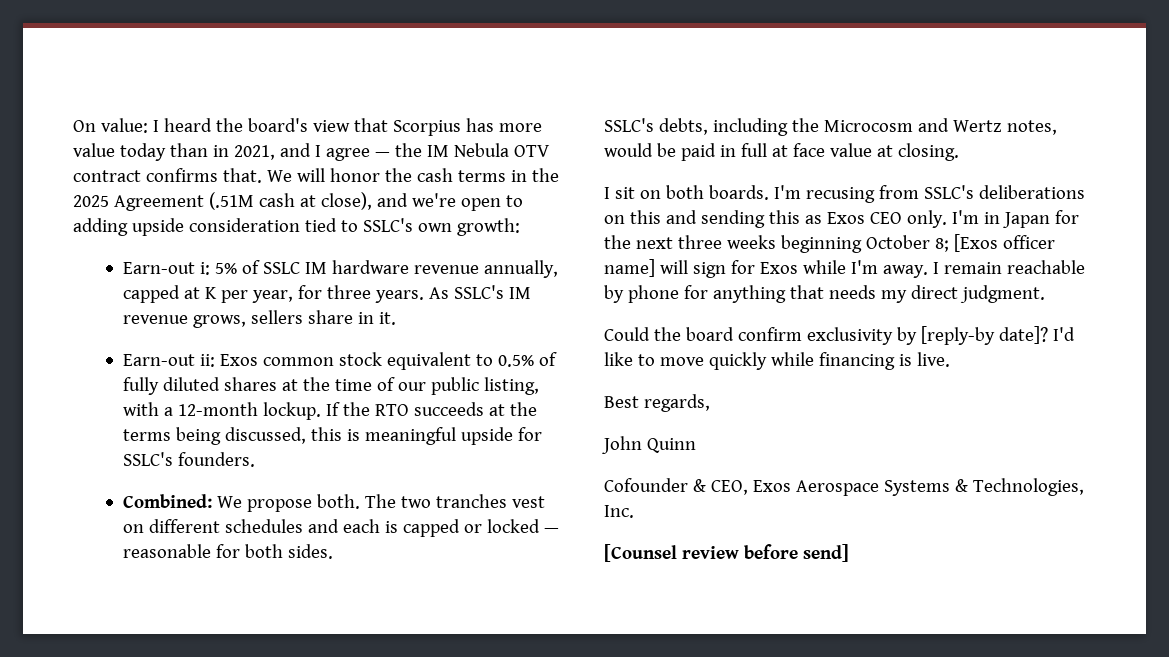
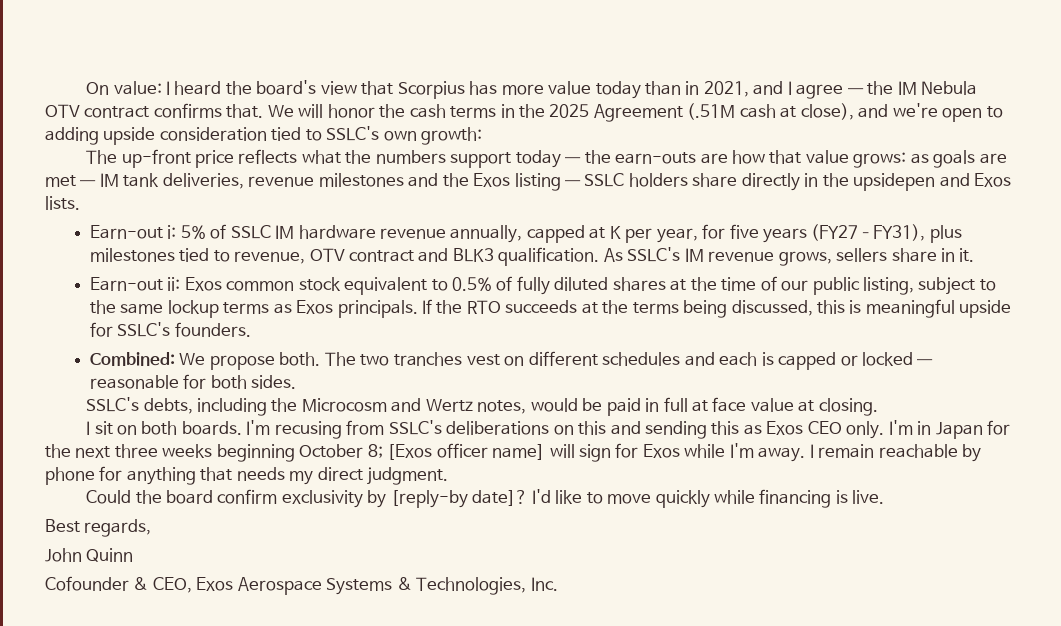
+ The up-front price reflects what the numbers support today — the earn-outs are how that value grows: as goals are met — IM tank deliveries, revenue milestones and the Exos listing — SSLC holders share directly in the upsidepen and Exos lists.
- Earn-out i: 5% of SSLC IM hardware revenue annually, capped at K per year, for three years.
+ Earn-out i: 5% of SSLC IM hardware revenue annually, capped at K per year, for five years (FY27–FY31), plus milestones tied to revenue, OTV contract and BLK3 qualification.
- Earn-out ii: Exos common stock equivalent to 0.5% of fully diluted shares at the time of our public listing, with a 12-month lockup.
+ Earn-out ii: Exos common stock equivalent to 0.5% of fully diluted shares at the time of our public listing, subject to the same lockup terms as Exos principals.
- [Counsel review before send]

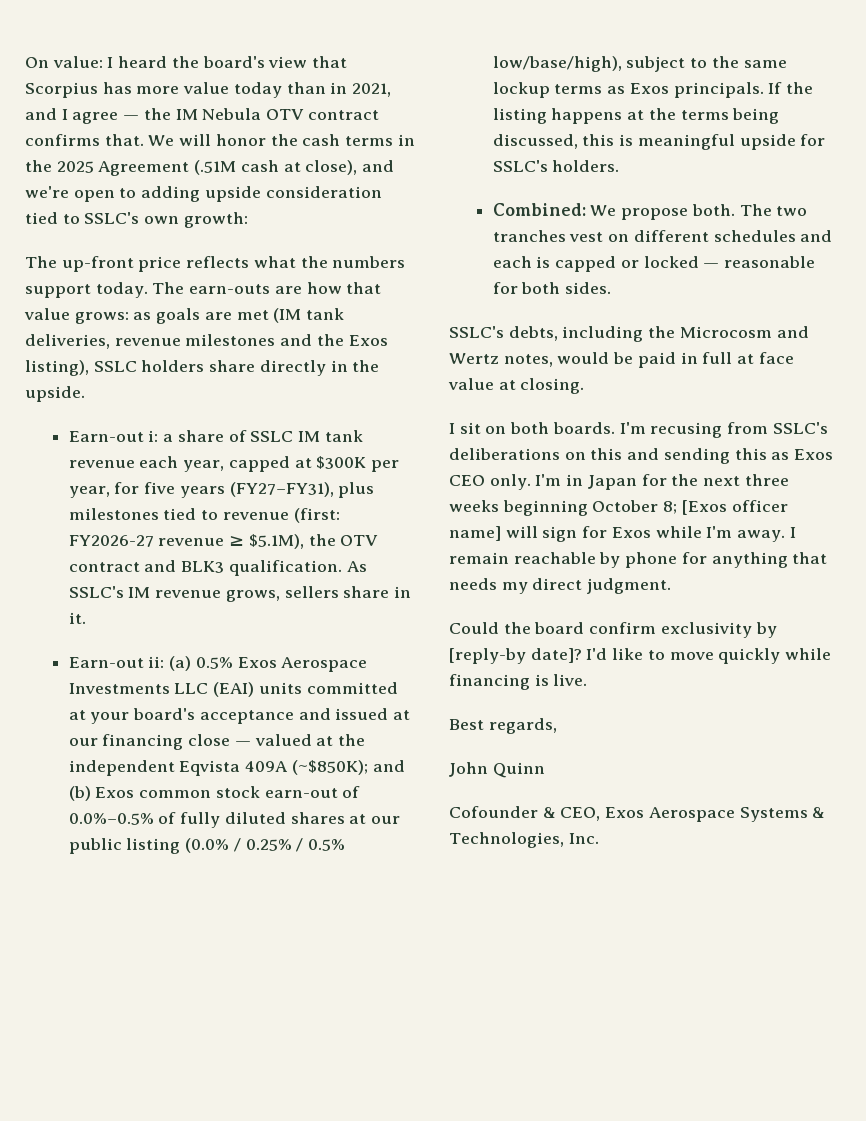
- The up-front price reflects what the numbers support today — the earn-outs are how that value grows: as goals are met — IM tank deliveries, revenue milestones and the Exos listing — SSLC holders share directly in the upsidepen and Exos lists.
+ The up-front price reflects what the numbers support today. The earn-outs are how that value grows: as goals are met (IM tank deliveries, revenue milestones and the Exos listing), SSLC holders share directly in the upside.
- Earn-out i: 5% of SSLC IM hardware revenue annually, capped at K per year, for five years (FY27–FY31), plus milestones tied to revenue, OTV contract and BLK3 qualification.
+ Earn-out i: a share of SSLC IM tank revenue each year, capped at $300K per year, for five years (FY27–FY31), plus milestones tied to revenue (first: FY2026-27 revenue ≥ $5.1M), the OTV contract and BLK3 qualification.
- Earn-out ii: Exos common stock equivalent to 0.5% of fully diluted shares at the time of our public listing, subject to the same lockup terms as Exos principals.
+ Earn-out ii: (a) 0.5% Exos Aerospace Investments LLC (EAI) units committed at your board's acceptance and issued at our financing close — valued at the independent Eqvista 409A (~$850K); and (b) Exos common stock earn-out of 0.0%–0.5% of fully diluted shares at our public listing (0.0% / 0.25% / 0.5% low/base/high), subject to the same lockup terms as Exos principals.
- If the RTO succeeds at the terms being discussed, this is meaningful upside for SSLC's founders.
+ If the listing happens at the terms being discussed, this is meaningful upside for SSLC's holders.

